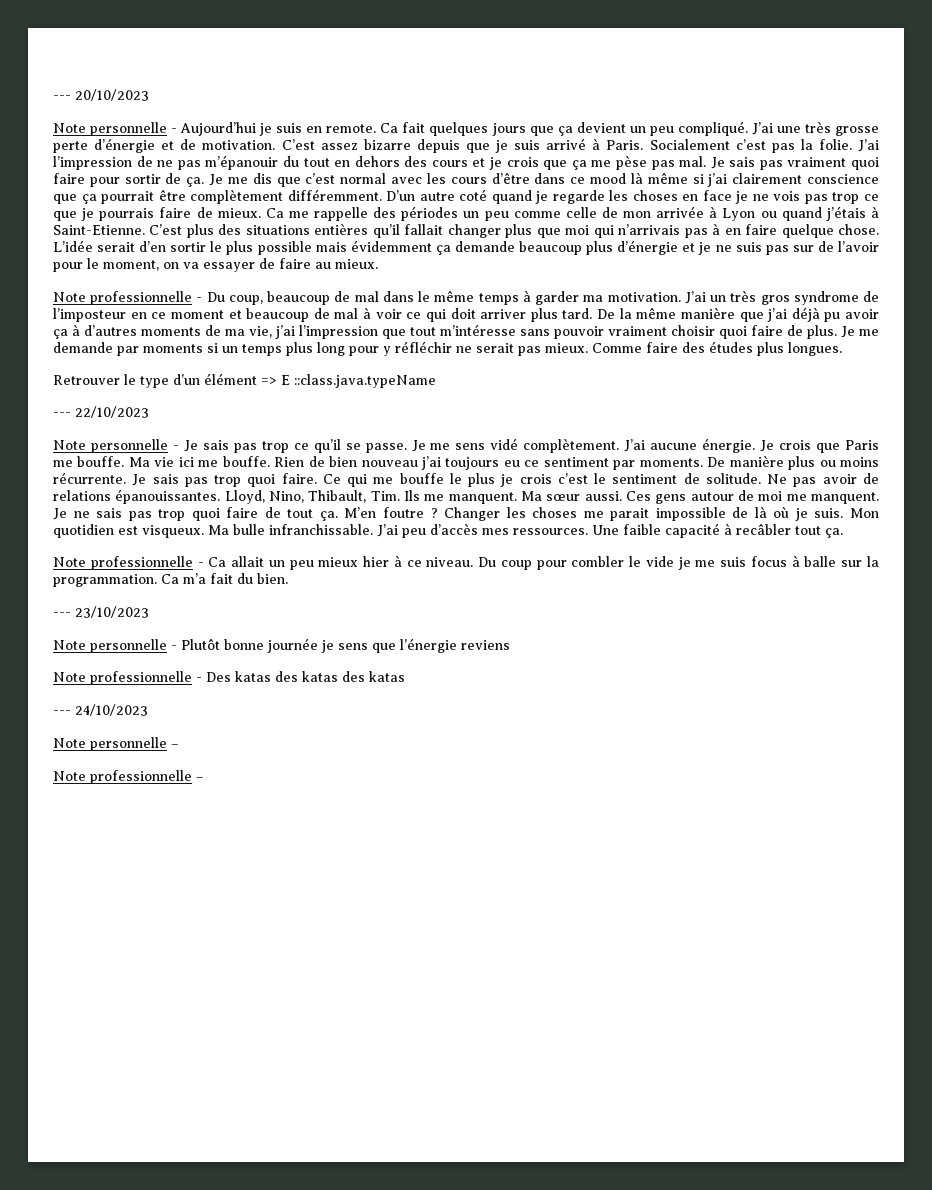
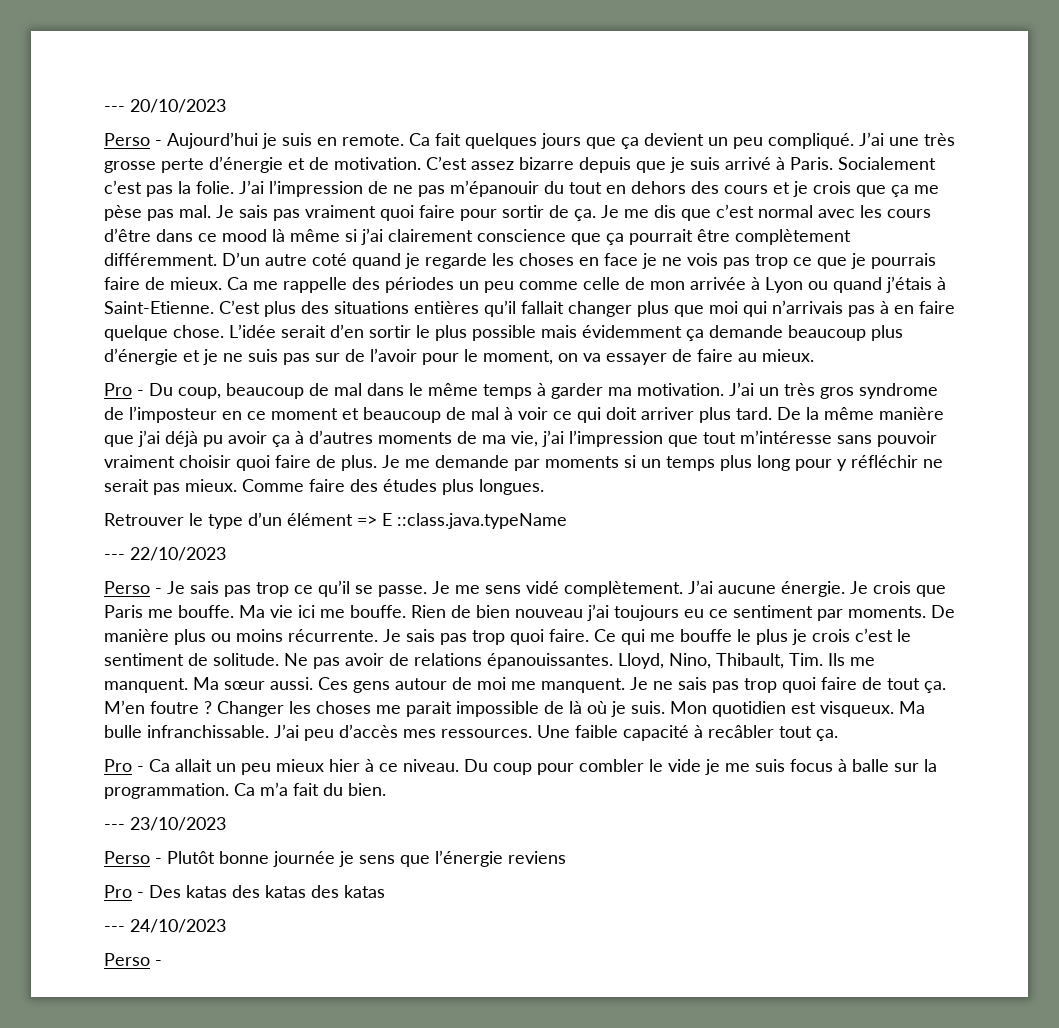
- Note personnelle - Aujourd’hui je suis en remote.
+ Perso - Aujourd’hui je suis en remote.
- Note professionnelle - Du coup, beaucoup de mal dans le même temps à garder ma motivation.
+ Pro - Du coup, beaucoup de mal dans le même temps à garder ma motivation.
- Note personnelle - Je sais pas trop ce qu’il se passe.
+ Perso - Je sais pas trop ce qu’il se passe.
- Note professionnelle - Ca allait un peu mieux hier à ce niveau.
+ Pro - Ca allait un peu mieux hier à ce niveau.
- Note personnelle - Plutôt bonne journée je sens que l’énergie reviens
+ Perso - Plutôt bonne journée je sens que l’énergie reviens
- Note professionnelle - Des katas des katas des katas
+ Pro - Des katas des katas des katas
  --- 24/10/2023
- Note personnelle –
- Note professionnelle –
+ Perso -

